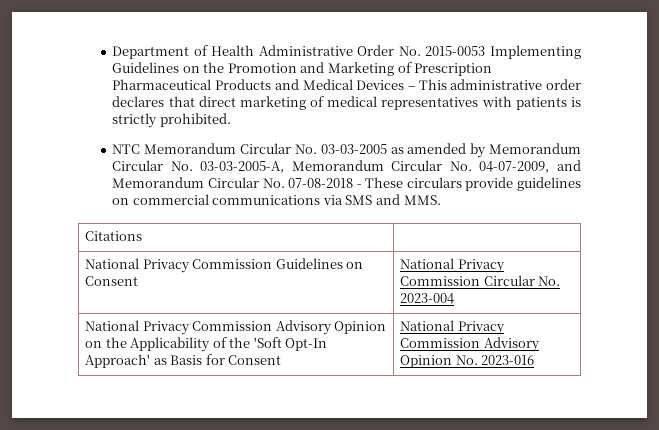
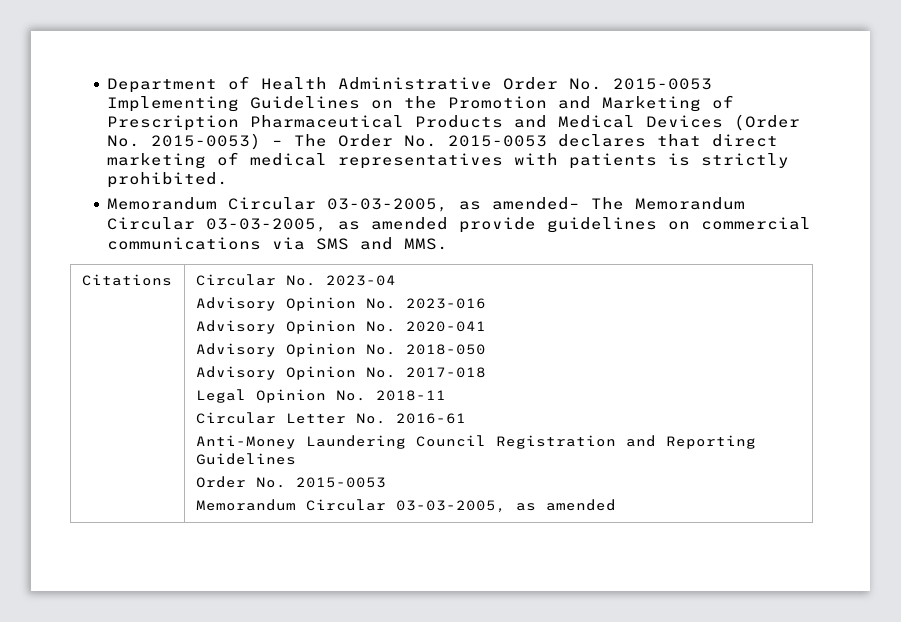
- Department of Health Administrative Order No. 2015-0053 Implementing Guidelines on the Promotion and Marketing of Prescription Pharmaceutical Products and Medical Devices – This administrative order declares that direct marketing of medical representatives with patients is strictly prohibited.
+ Department of Health Administrative Order No. 2015-0053 Implementing Guidelines on the Promotion and Marketing of Prescription Pharmaceutical Products and Medical Devices (Order No. 2015-0053) – The Order No. 2015-0053 declares that direct marketing of medical representatives with patients is strictly prohibited.
- NTC Memorandum Circular No. 03-03-2005 as amended by Memorandum Circular No. 03-03-2005-A, Memorandum Circular No. 04-07-2009, and Memorandum Circular No. 07-08-2018 - These circulars provide guidelines on commercial communications via SMS and MMS.
+ Memorandum Circular 03-03-2005, as amended– The Memorandum Circular 03-03-2005, as amended provide guidelines on commercial communications via SMS and MMS.
- National Privacy Commission Guidelines on Consent | National Privacy Commission Circular No. 2023-004
- National Privacy Commission Advisory Opinion on the Applicability of the 'Soft Opt-In Approach' as Basis for Consent | National Privacy Commission Advisory Opinion No. 2023-016
+ Circular No. 2023-04
+ Advisory Opinion No. 2023-016
+ Advisory Opinion No. 2020-041
+ Advisory Opinion No. 2018-050
+ Advisory Opinion No. 2017-018
+ Legal Opinion No. 2018-11
+ Circular Letter No. 2016-61
+ Anti-Money Laundering Council Registration and Reporting Guidelines
+ Order No. 2015-0053
+ Memorandum Circular 03-03-2005, as amended

